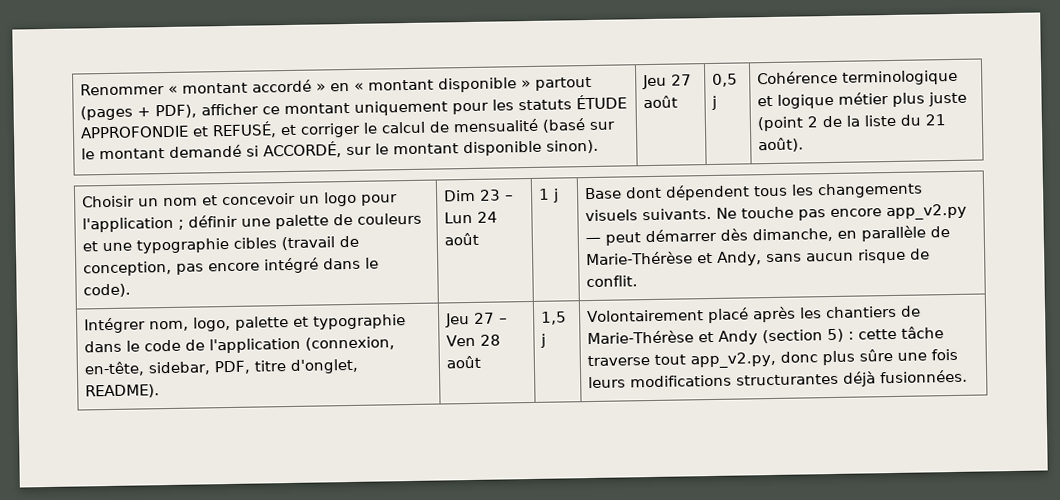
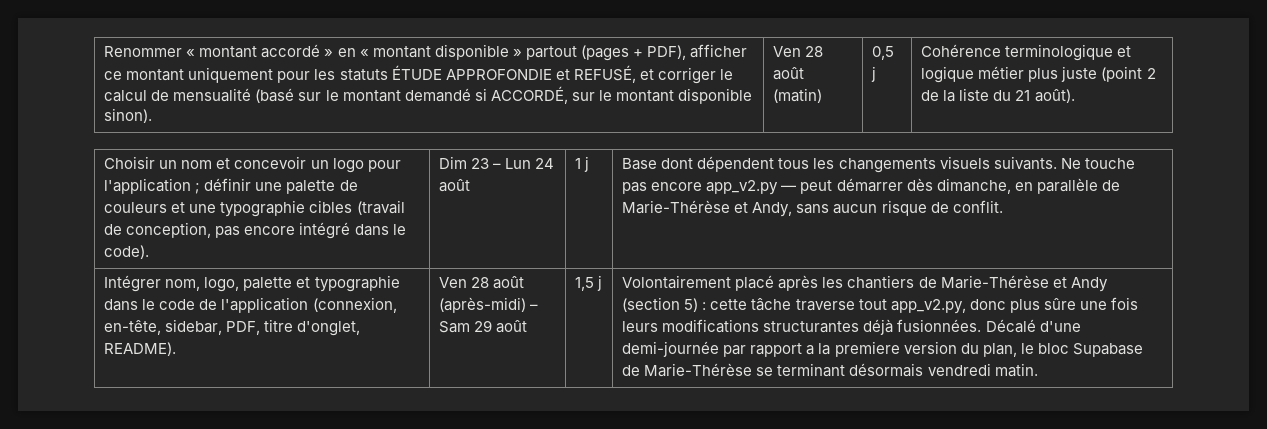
- Jeu 27 août
+ Ven 28 août (matin)
- Jeu 27 – Ven 28 août
+ Ven 28 août (après-midi) – Sam 29 août
+ Décalé d'une demi-journée par rapport a la premiere version du plan, le bloc Supabase de Marie-Thérèse se terminant désormais vendredi matin.

